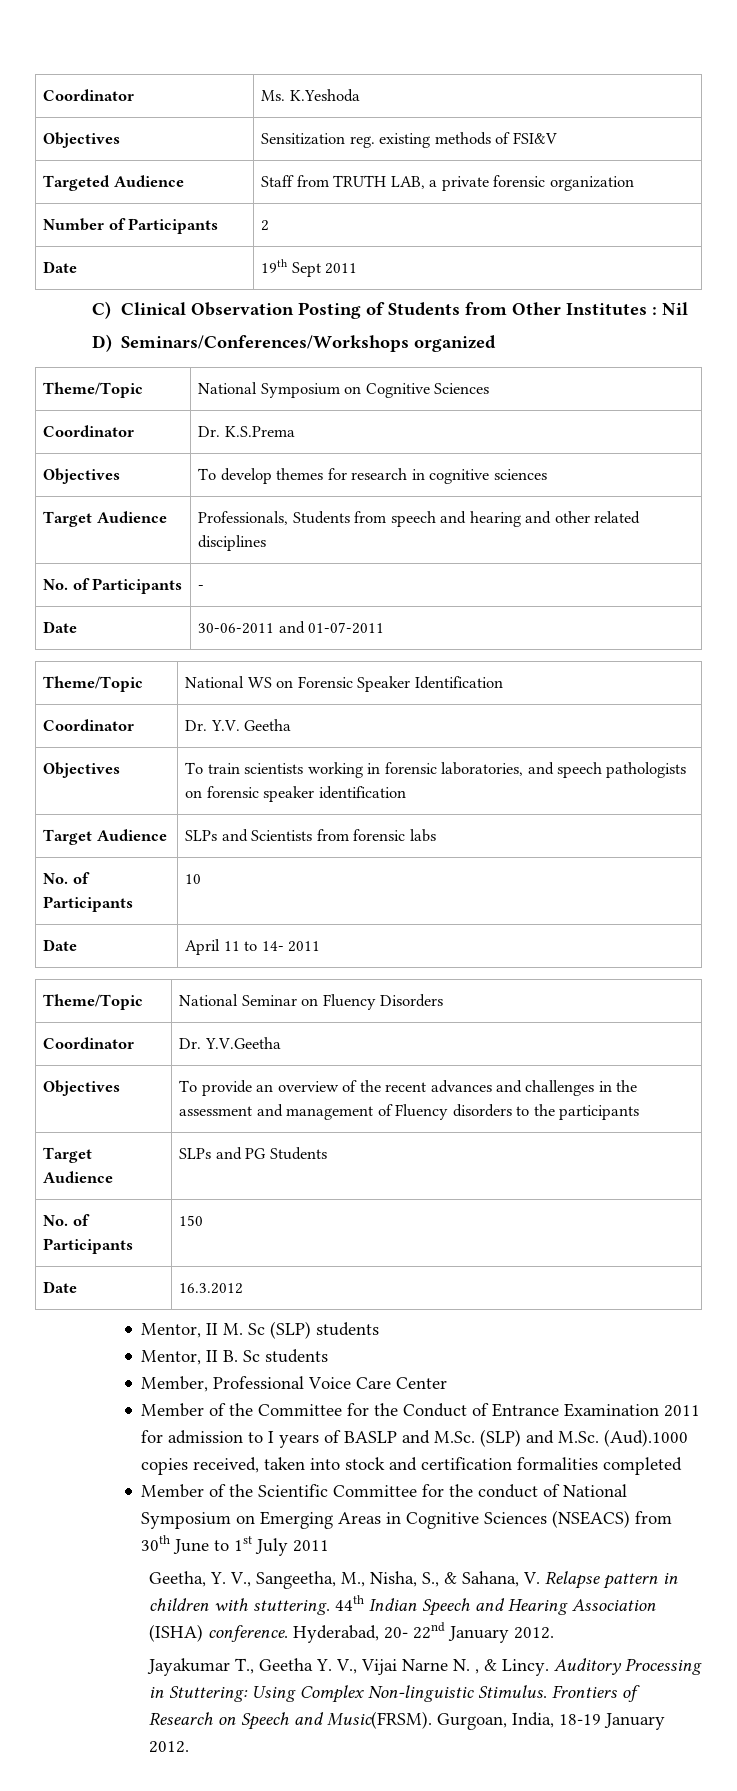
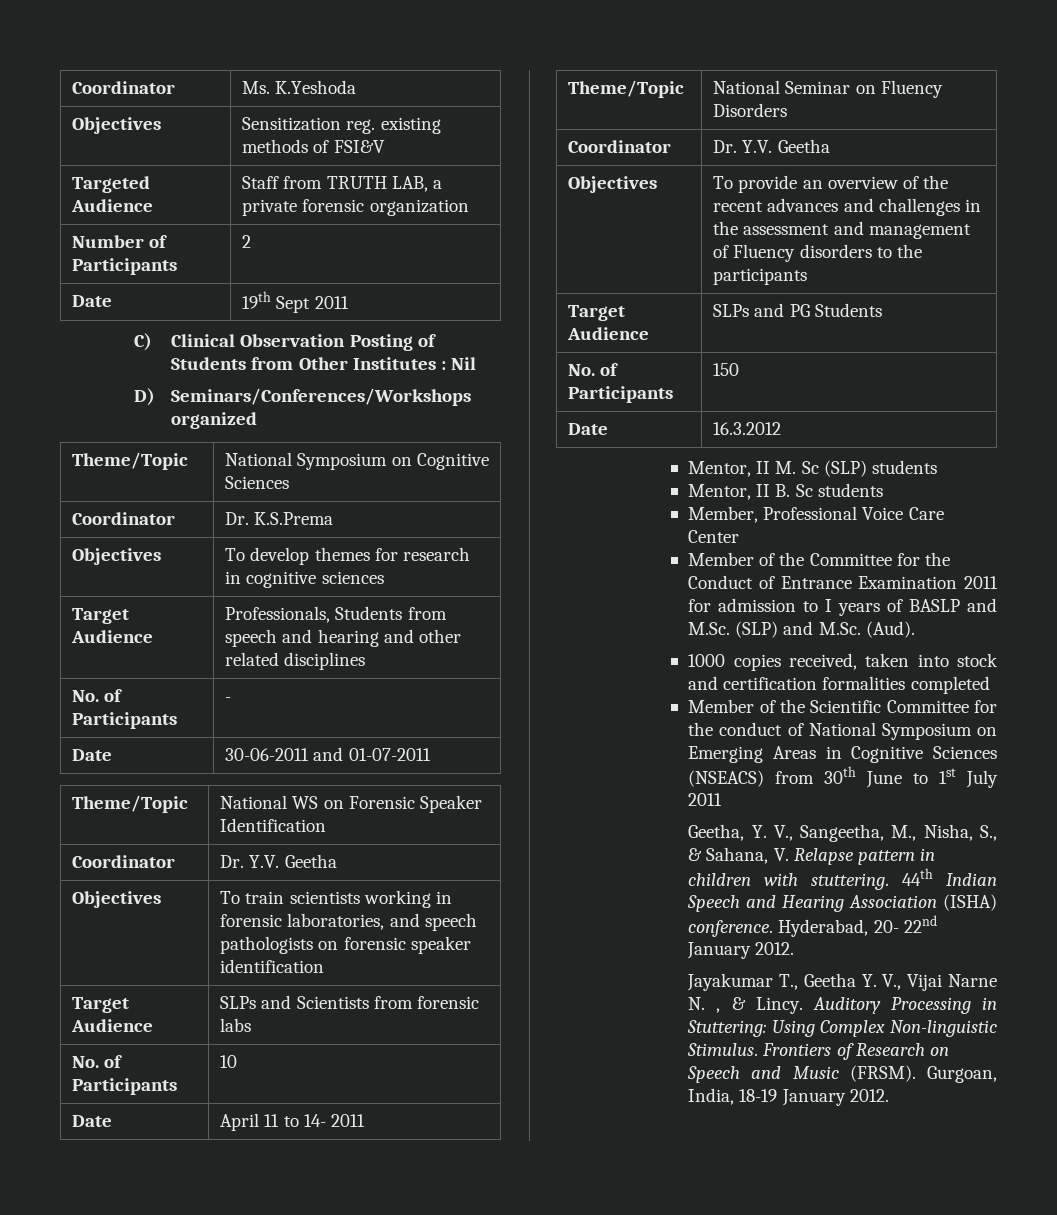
  Theme/Topic | National Seminar on Fluency Disorders
- Coordinator | Dr. Y.V.Geetha
+ Coordinator | Dr. Y.V. Geetha
- Member of the Committee for the Conduct of Entrance Examination 2011 for admission to I years of BASLP and M.Sc. (SLP) and M.Sc. (Aud).1000 copies received, taken into stock and certification formalities completed
+ Member of the Committee for the Conduct of Entrance Examination 2011 for admission to I years of BASLP and M.Sc. (SLP) and M.Sc. (Aud).
+ 1000 copies received, taken into stock and certification formalities completed
- Frontiers of Research on Speech and Music(FRSM).
+ Frontiers of Research on Speech and Music (FRSM).

